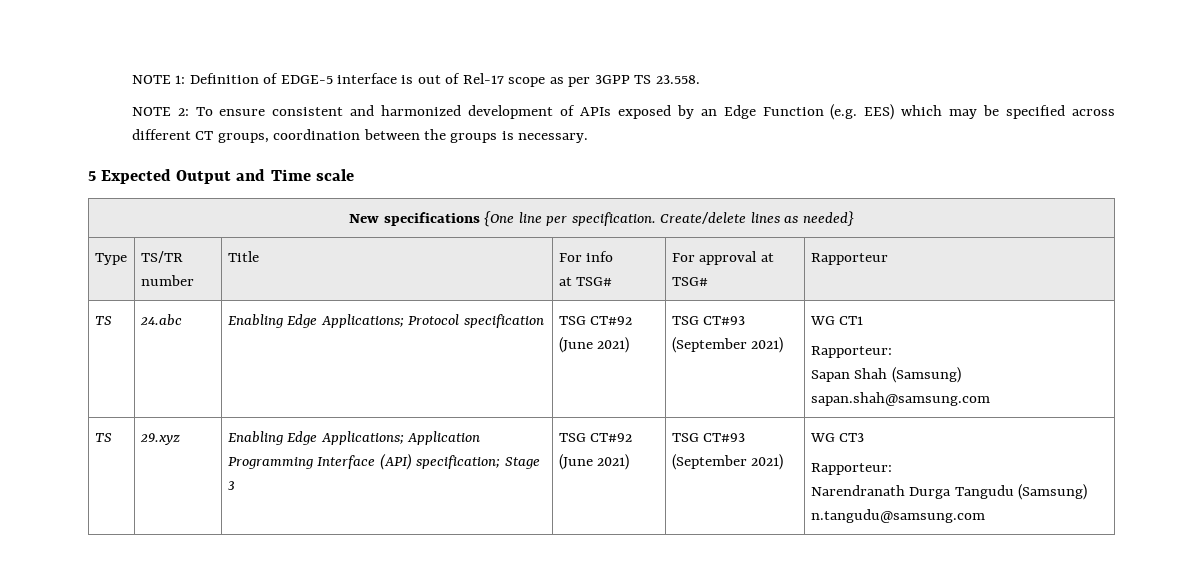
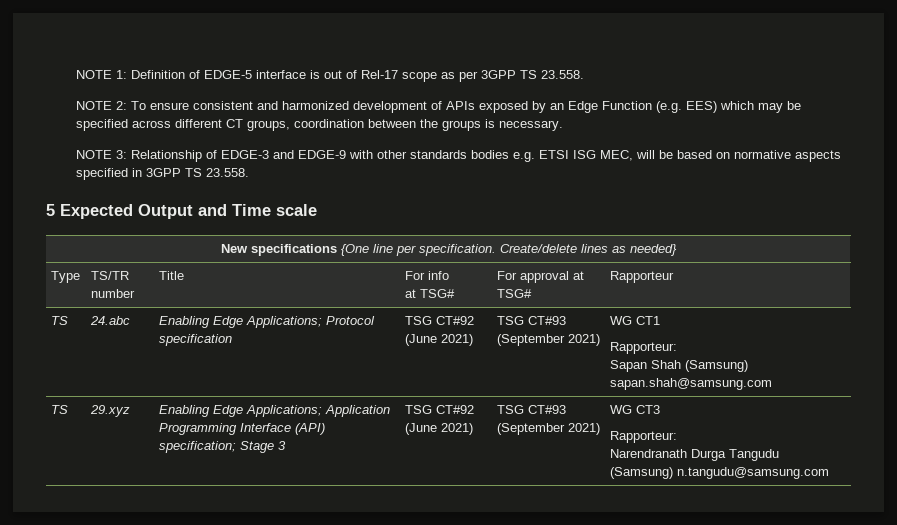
+ NOTE 3: Relationship of EDGE-3 and EDGE-9 with other standards bodies e.g. ETSI ISG MEC, will be based on normative aspects specified in 3GPP TS 23.558.

